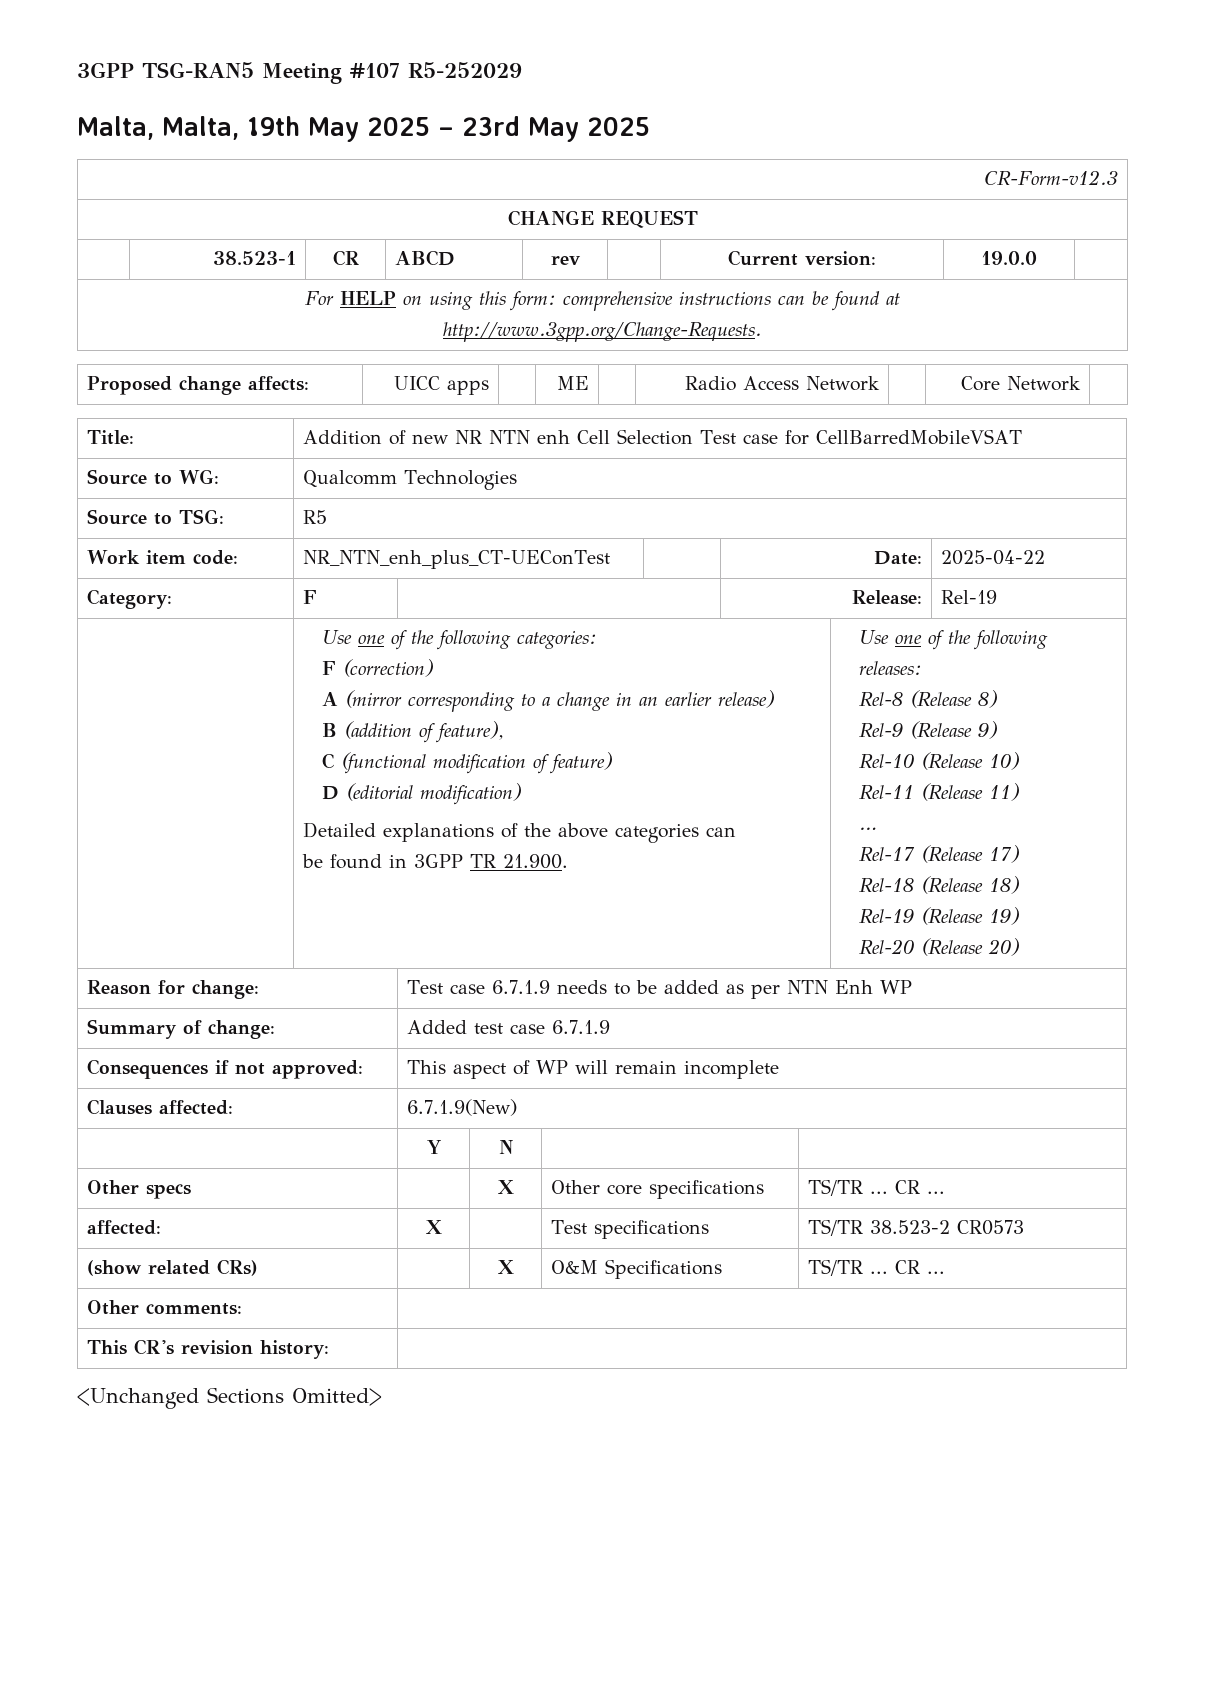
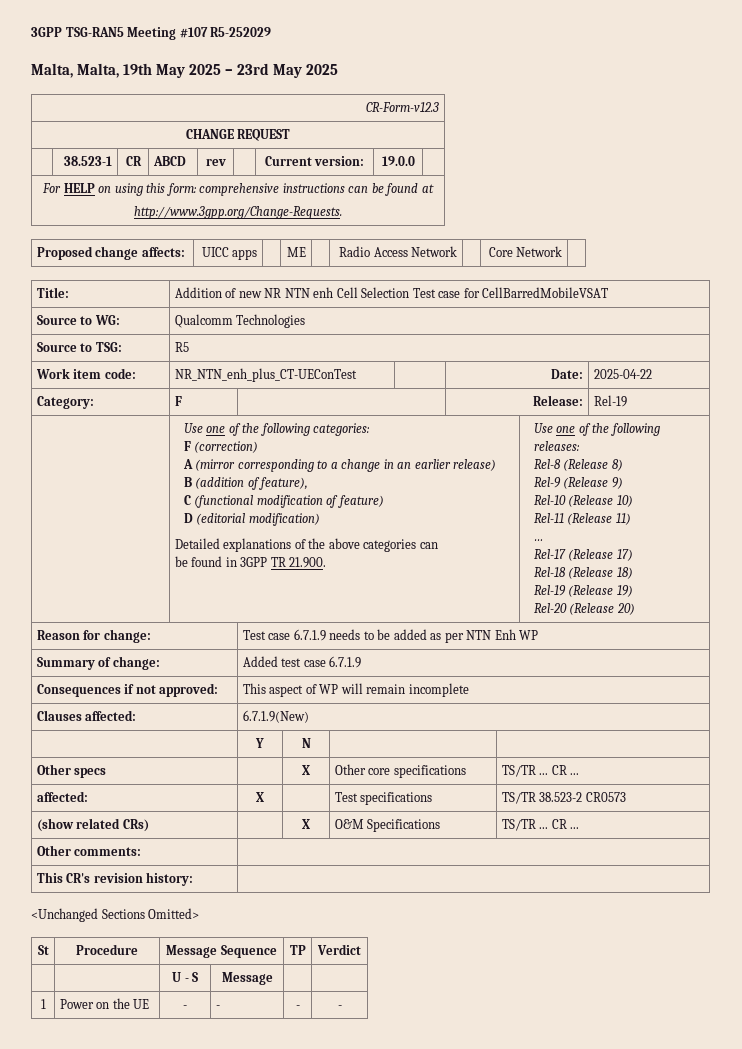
+ St | Procedure | Message Sequence | TP | Verdict
+ | | U - S | Message | |
+ 1 | Power on the UE | - | - | - | -

